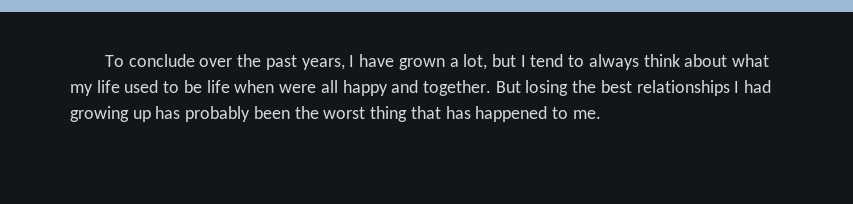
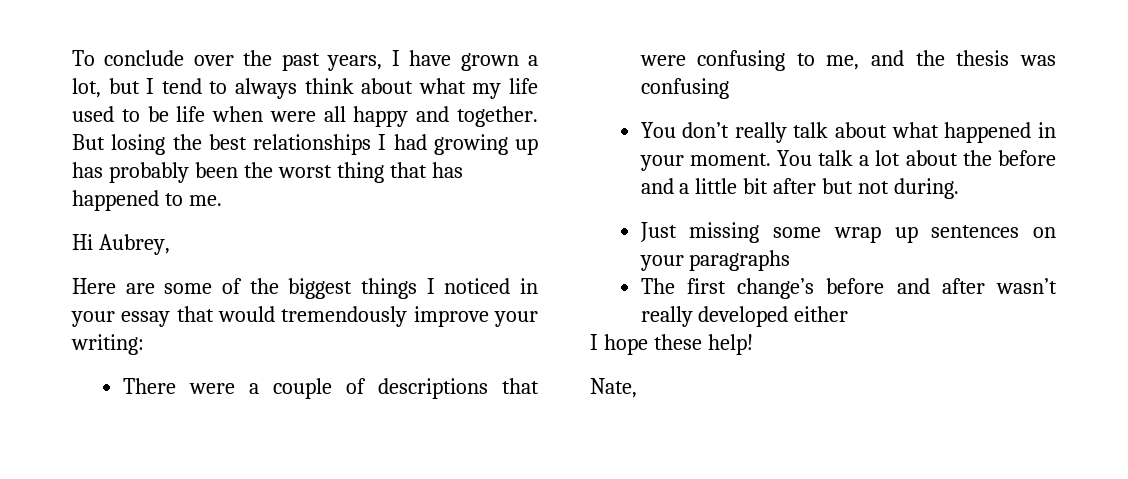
+ Hi Aubrey,
+ Here are some of the biggest things I noticed in your essay that would tremendously improve your writing:
+ There were a couple of descriptions that were confusing to me, and the thesis was confusing
+ You don’t really talk about what happened in your moment. You talk a lot about the before and a little bit after but not during.
+ Just missing some wrap up sentences on your paragraphs
+ The first change’s before and after wasn’t really developed either
+ I hope these help!
+ Nate,

